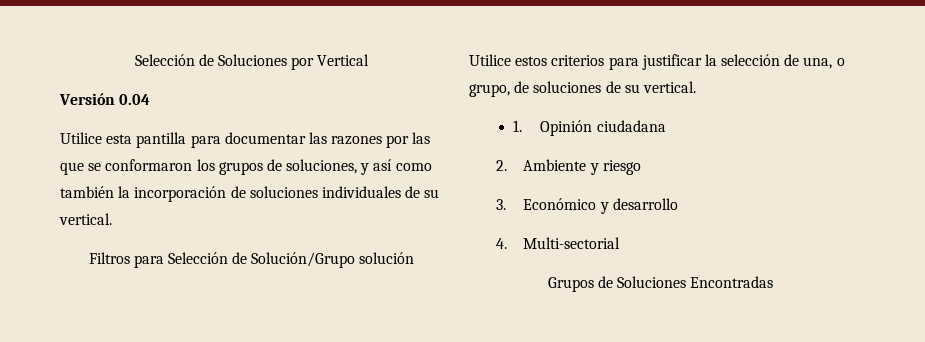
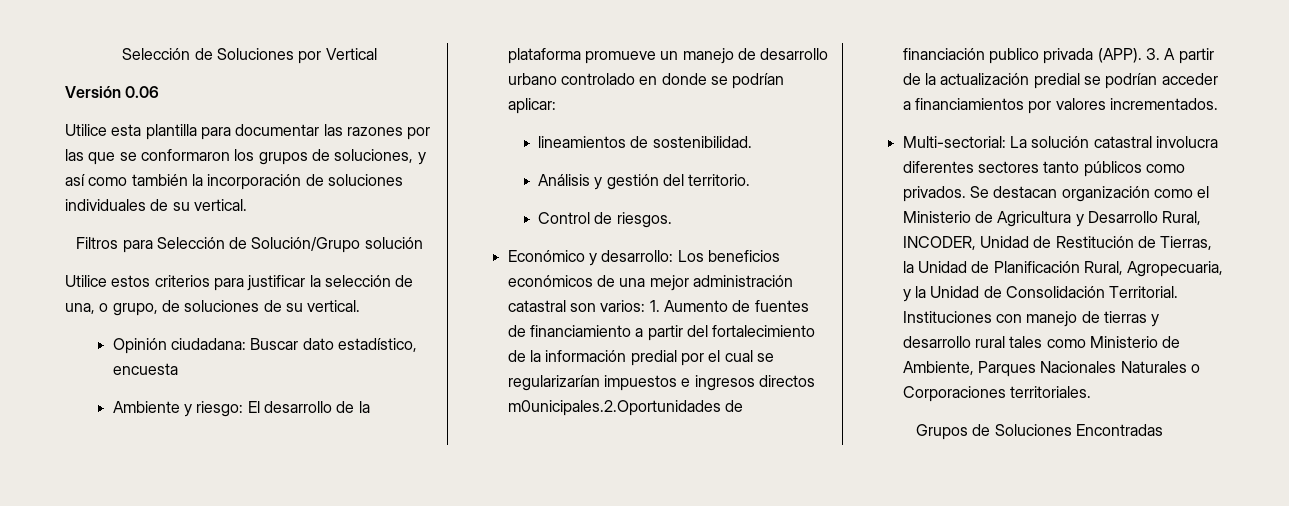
- Versión 0.04
+ Versión 0.06
- Utilice esta pantilla para documentar las razones por las que se conformaron los grupos de soluciones, y así como también la incorporación de soluciones individuales de su vertical.
+ Utilice esta plantilla para documentar las razones por las que se conformaron los grupos de soluciones, y así como también la incorporación de soluciones individuales de su vertical.
- 1. Opinión ciudadana
- 2. Ambiente y riesgo
- 3. Económico y desarrollo
- 4. Multi-sectorial
+ Opinión ciudadana: Buscar dato estadístico, encuesta
+ Ambiente y riesgo: El desarrollo de la plataforma promueve un manejo de desarrollo urbano controlado en donde se podrían aplicar:
+ lineamientos de sostenibilidad.
+ Análisis y gestión del territorio.
+ Control de riesgos.
+ Económico y desarrollo: Los beneficios económicos de una mejor administración catastral son varios: 1. Aumento de fuentes de financiamiento a partir del fortalecimiento de la información predial por el cual se regularizarían impuestos e ingresos directos m0unicipales.2.Oportunidades de financiación publico privada (APP). 3. A partir de la actualización predial se podrían acceder a financiamientos por valores incrementados.
+ Multi-sectorial: La solución catastral involucra diferentes sectores tanto públicos como privados. Se destacan organización como el Ministerio de Agricultura y Desarrollo Rural, INCODER, Unidad de Restitución de Tierras, la Unidad de Planificación Rural, Agropecuaria, y la Unidad de Consolidación Territorial. Instituciones con manejo de tierras y desarrollo rural tales como Ministerio de Ambiente, Parques Nacionales Naturales o Corporaciones territoriales.

